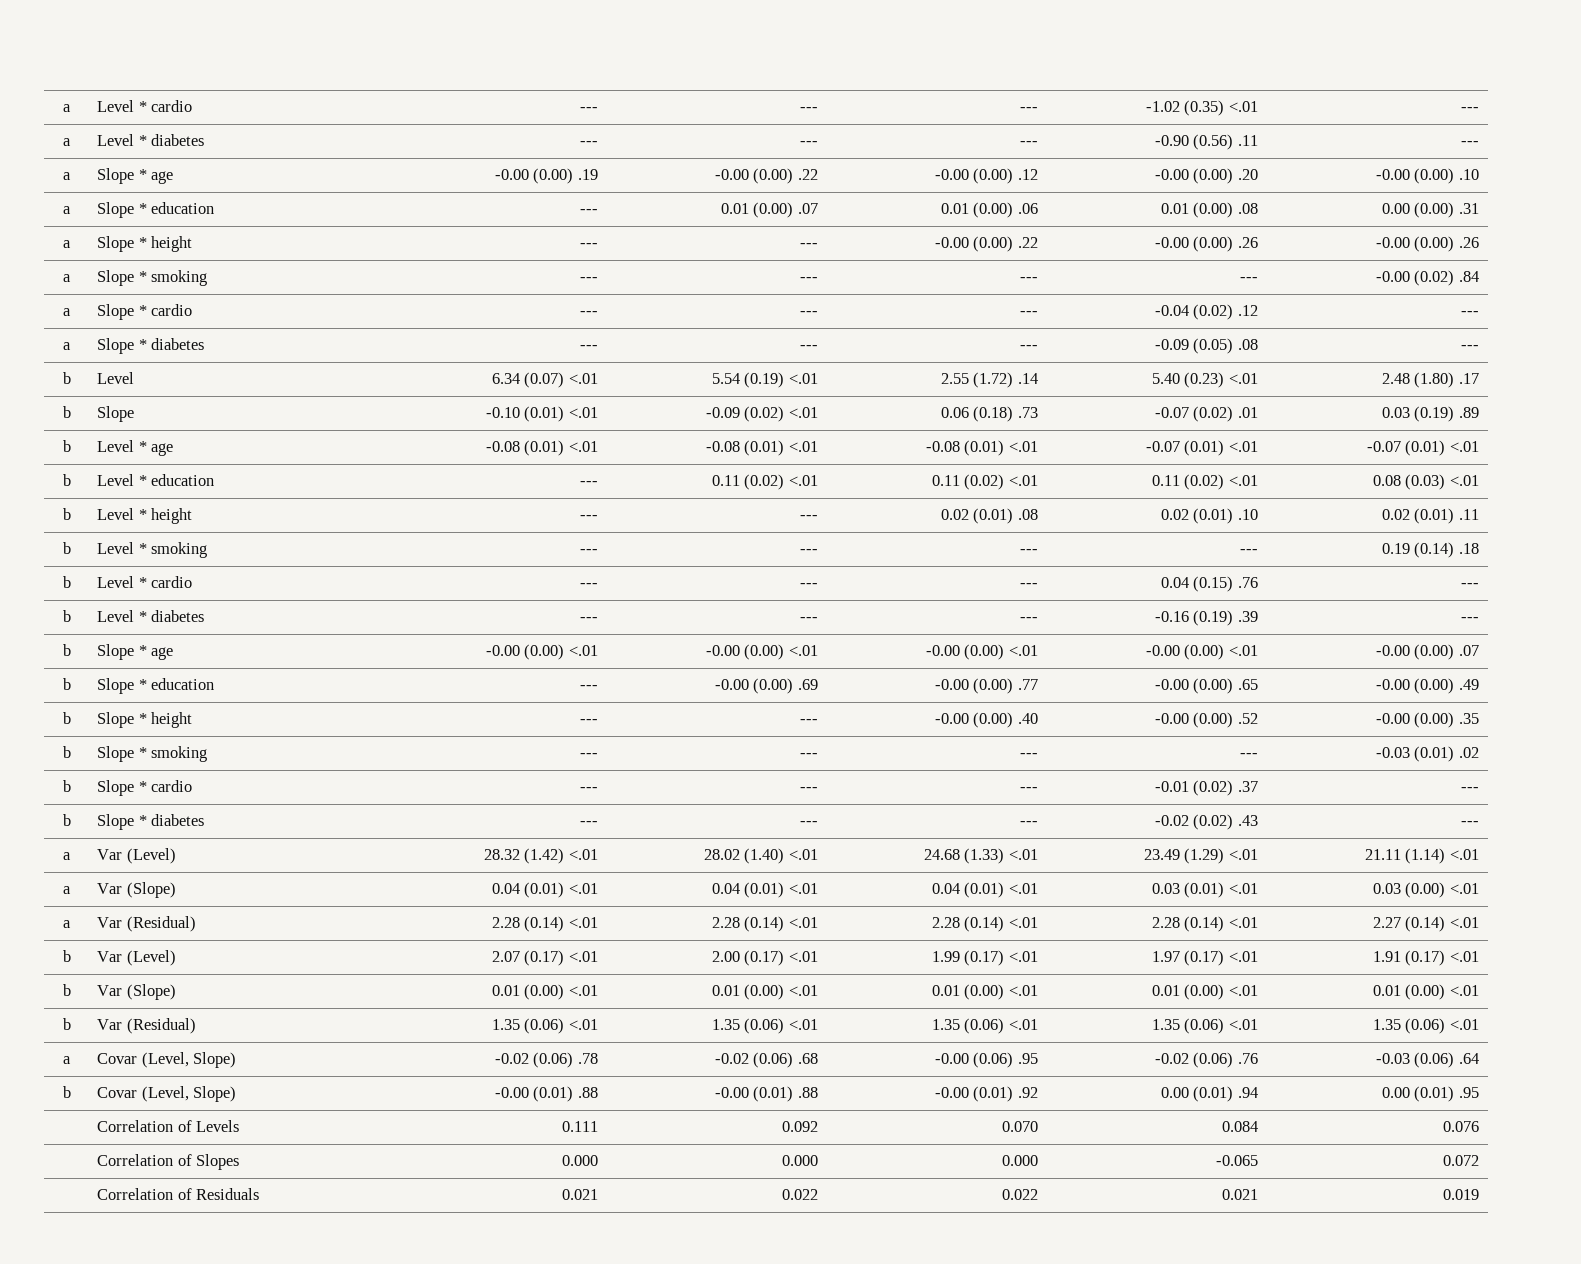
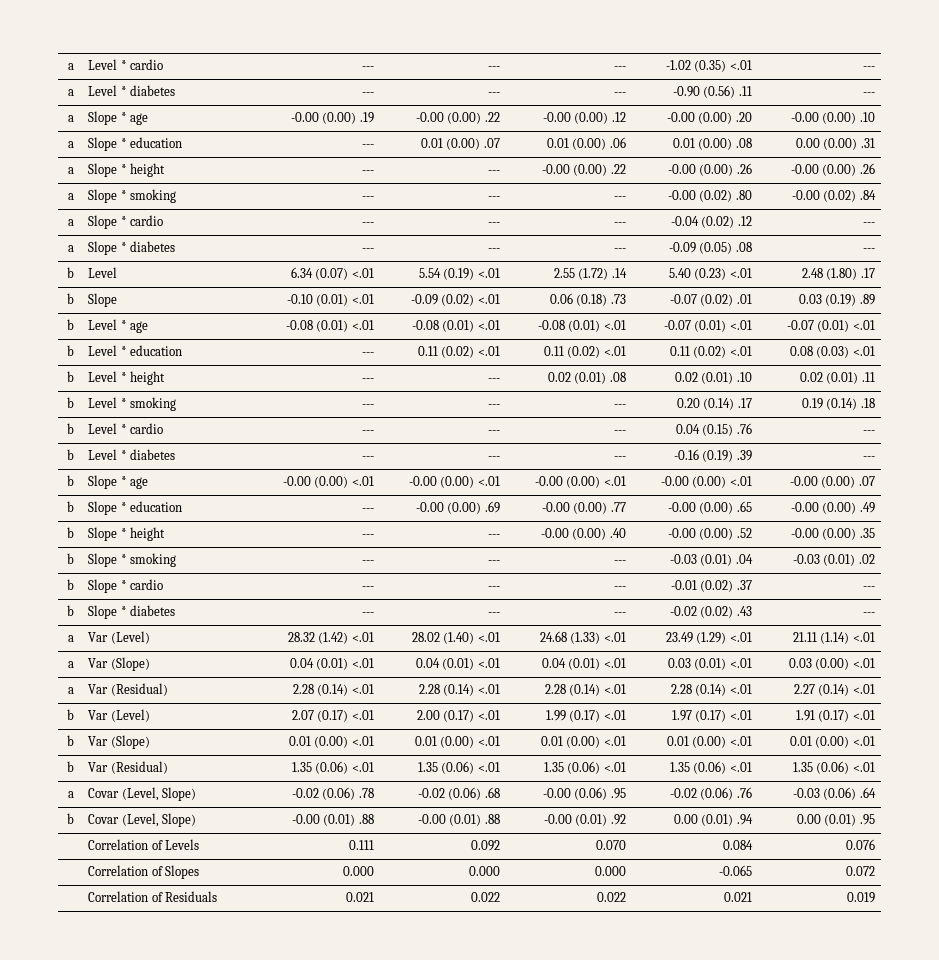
- a | Slope * smoking | --- | --- | --- | --- | -0.00 (0.02) .84
+ a | Slope * smoking | --- | --- | --- | -0.00 (0.02) .80 | -0.00 (0.02) .84
- b | Level * smoking | --- | --- | --- | --- | 0.19 (0.14) .18
+ b | Level * smoking | --- | --- | --- | 0.20 (0.14) .17 | 0.19 (0.14) .18
- b | Slope * smoking | --- | --- | --- | --- | -0.03 (0.01) .02
+ b | Slope * smoking | --- | --- | --- | -0.03 (0.01) .04 | -0.03 (0.01) .02

